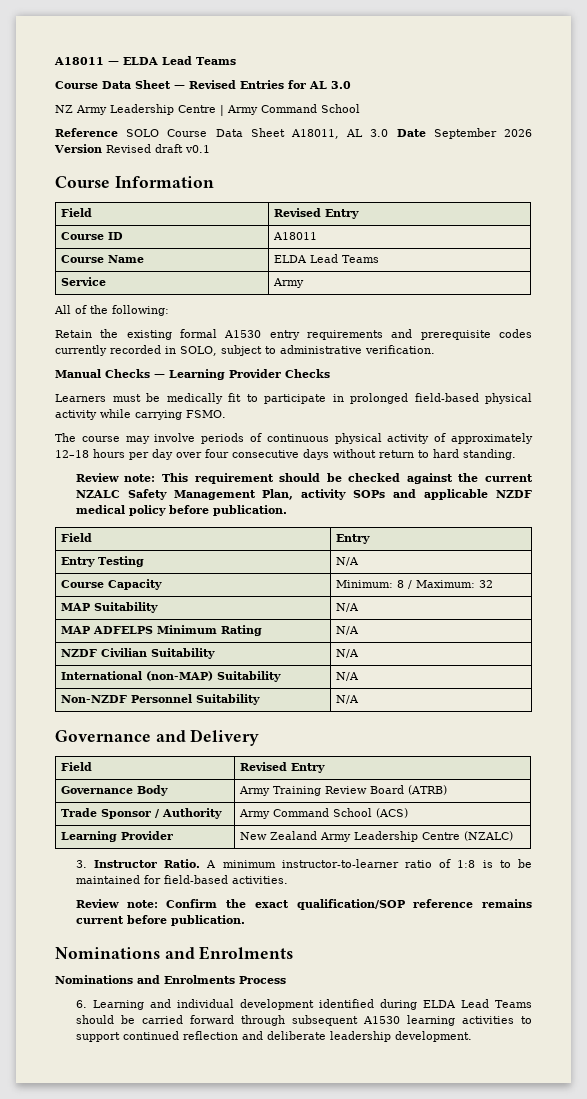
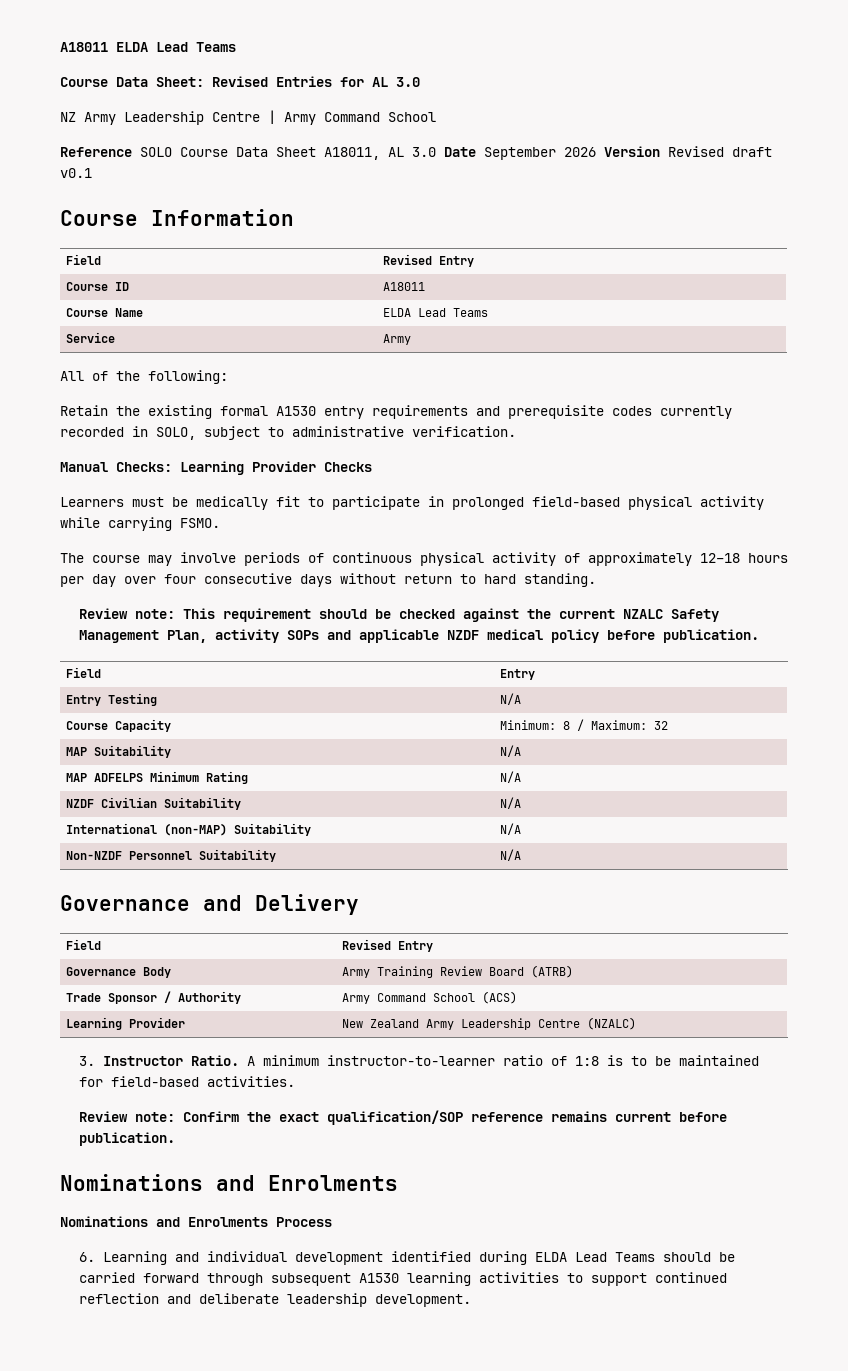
- A18011 — ELDA Lead Teams
+ A18011 ELDA Lead Teams
- Course Data Sheet — Revised Entries for AL 3.0
+ Course Data Sheet: Revised Entries for AL 3.0
- Manual Checks — Learning Provider Checks
+ Manual Checks: Learning Provider Checks

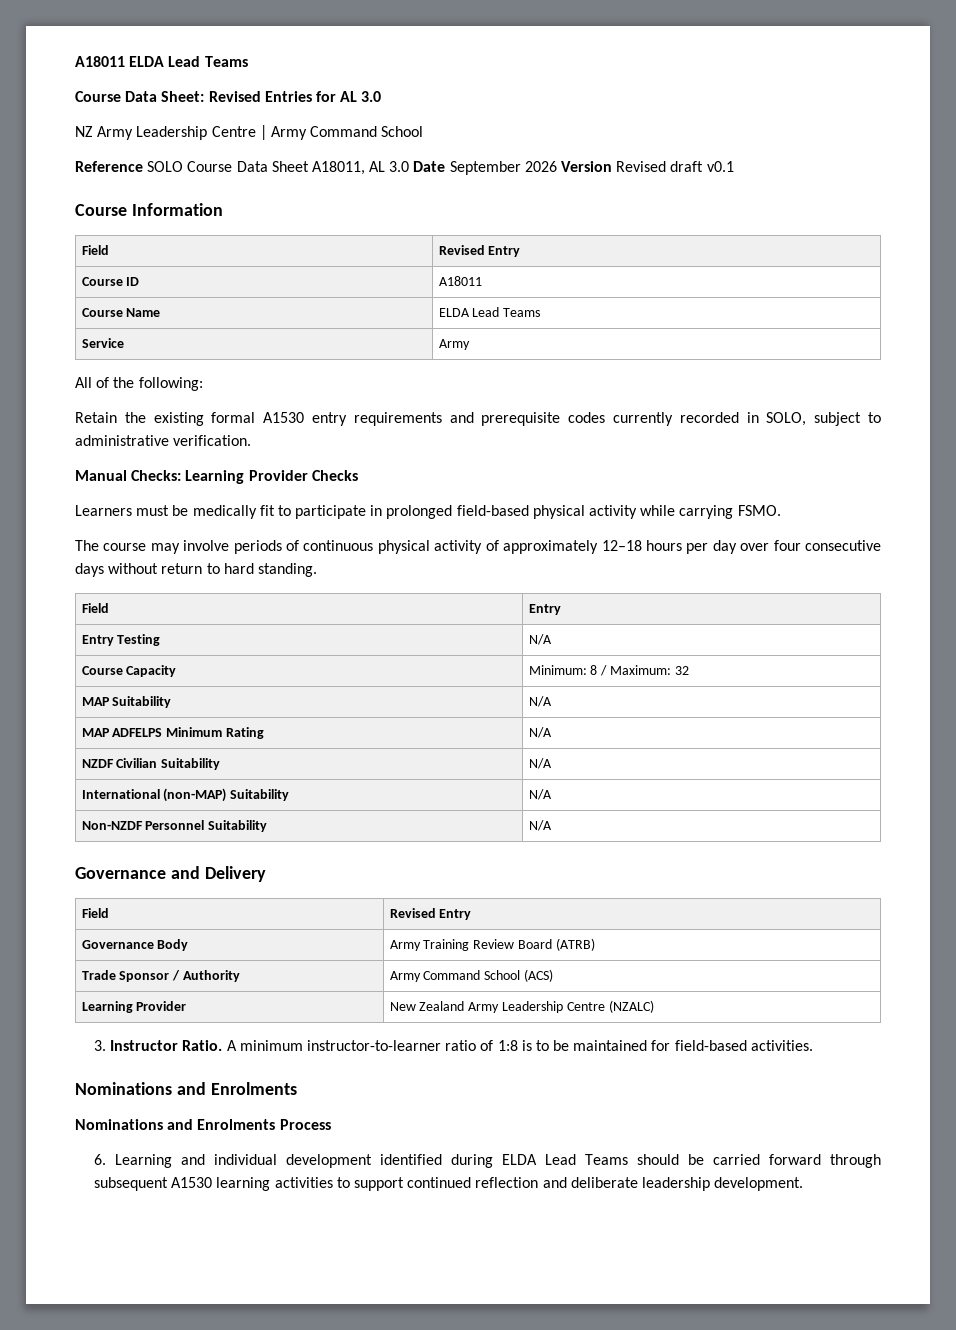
- Review note: This requirement should be checked against the current NZALC Safety Management Plan, activity SOPs and applicable NZDF medical policy before publication.
- Review note: Confirm the exact qualification/SOP reference remains current before publication.

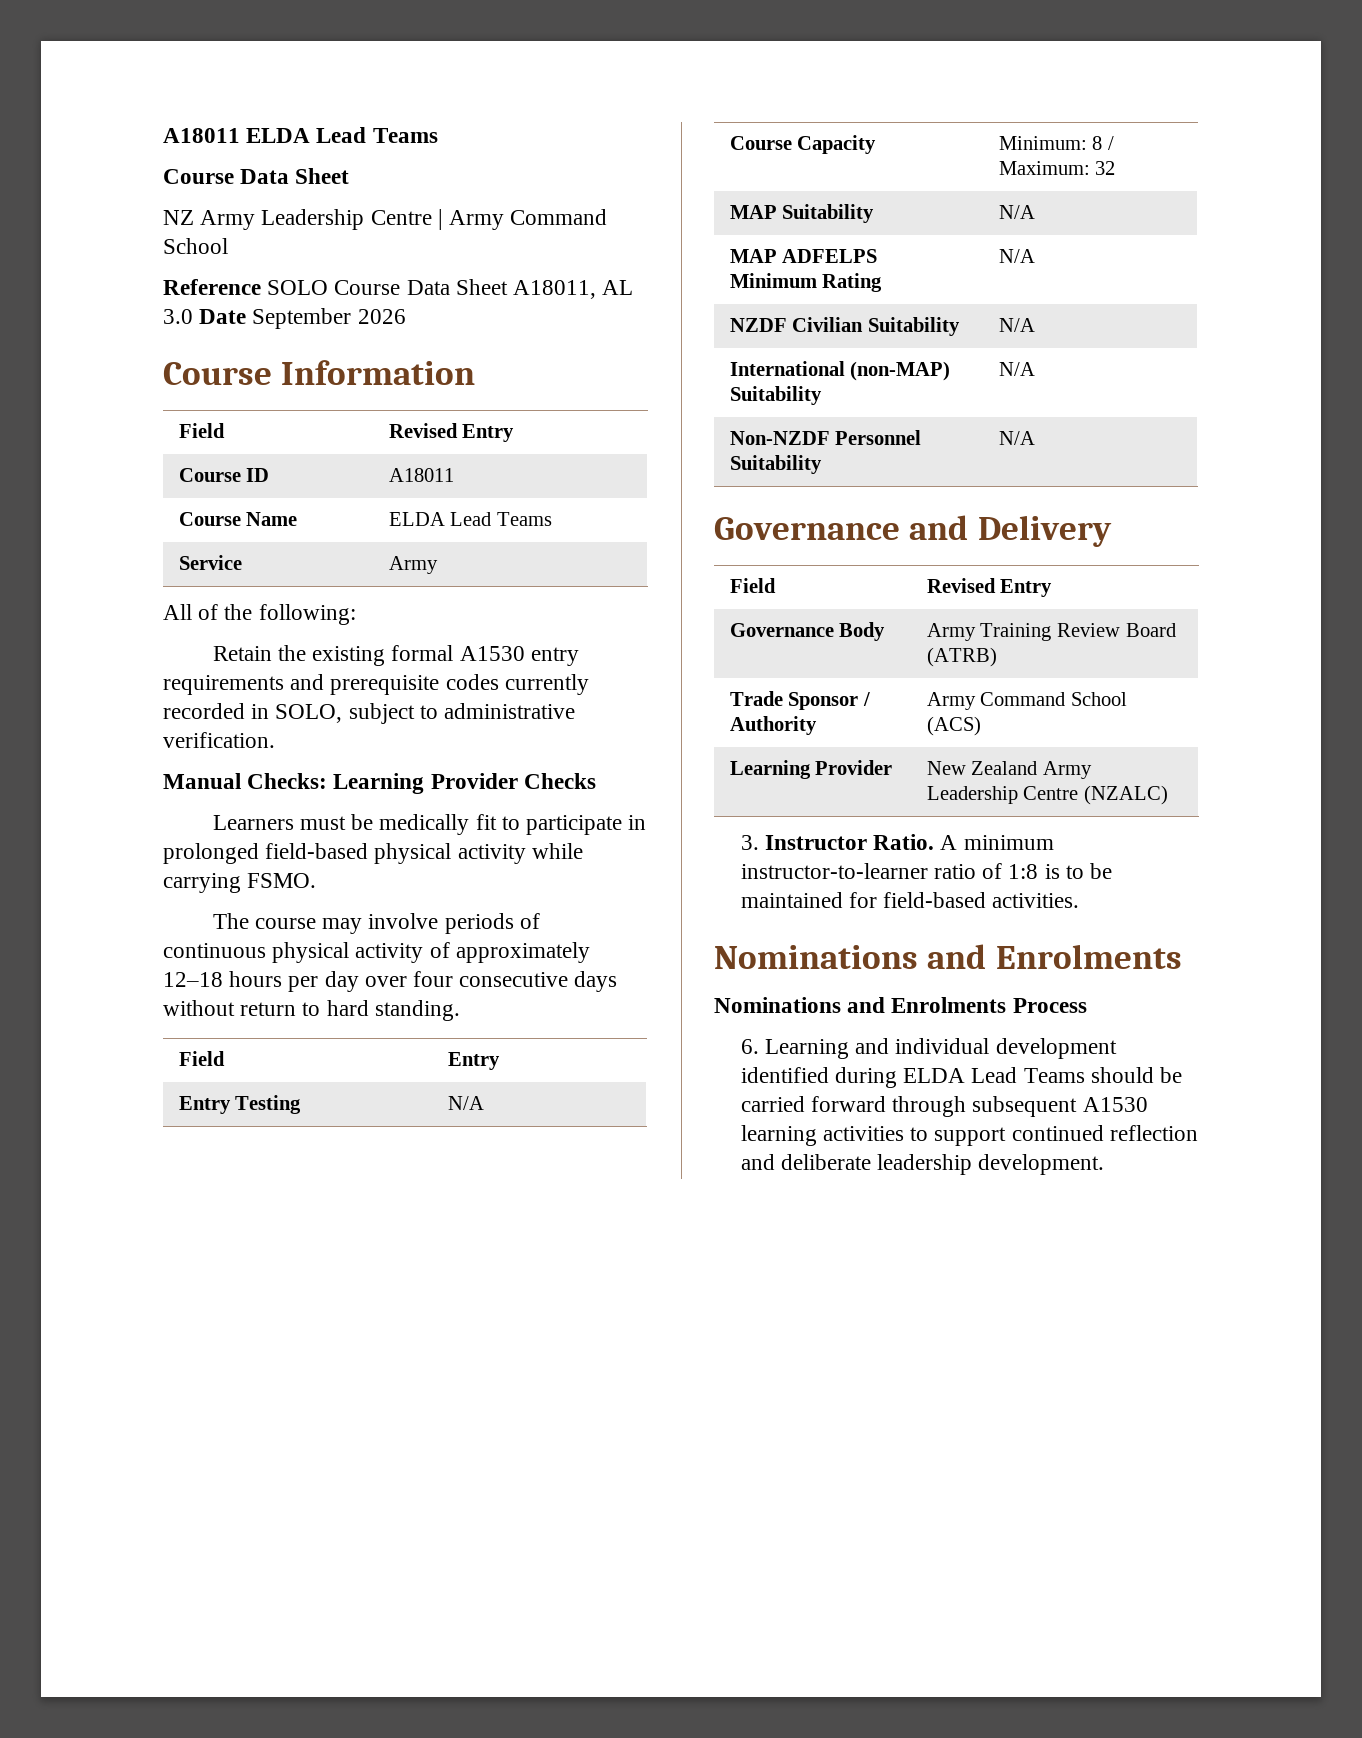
  A18011 ELDA Lead Teams
- Course Data Sheet: Revised Entries for AL 3.0
+ Course Data Sheet
- Reference SOLO Course Data Sheet A18011, AL 3.0 Date September 2026 Version Revised draft v0.1
+ Reference SOLO Course Data Sheet A18011, AL 3.0 Date September 2026

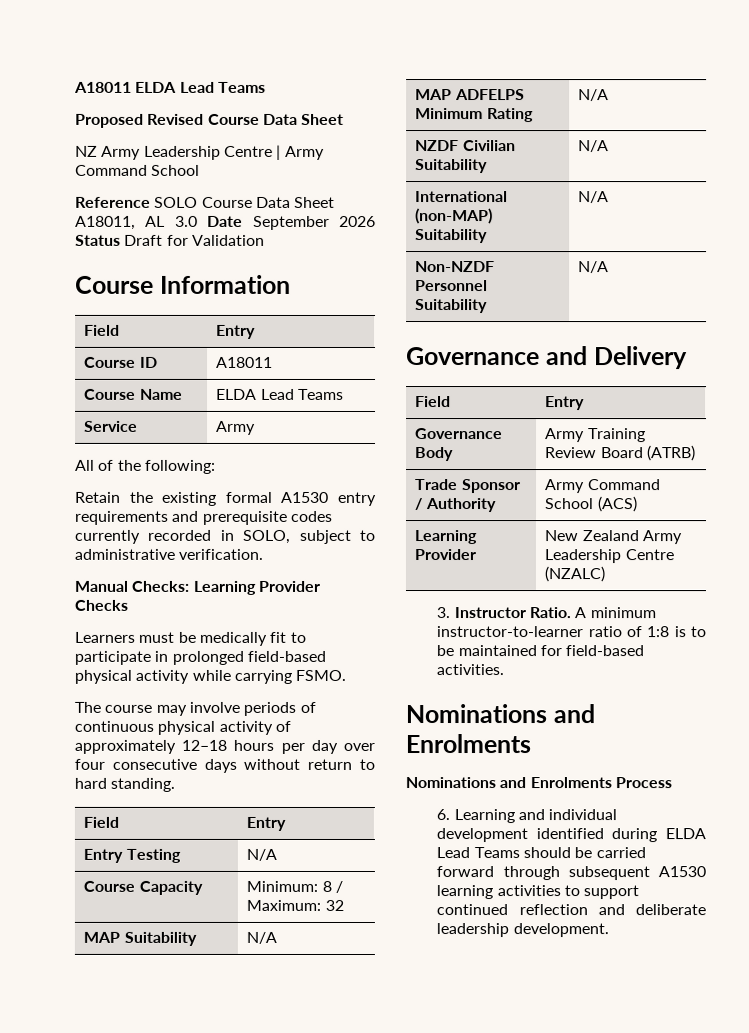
  A18011 ELDA Lead Teams
- Course Data Sheet
+ Proposed Revised Course Data Sheet
- Reference SOLO Course Data Sheet A18011, AL 3.0 Date September 2026
+ Reference SOLO Course Data Sheet A18011, AL 3.0 Date September 2026 Status Draft for Validation
  Course Information
- Field | Revised Entry
+ Field | Entry
  Governance and Delivery
- Field | Revised Entry
+ Field | Entry

